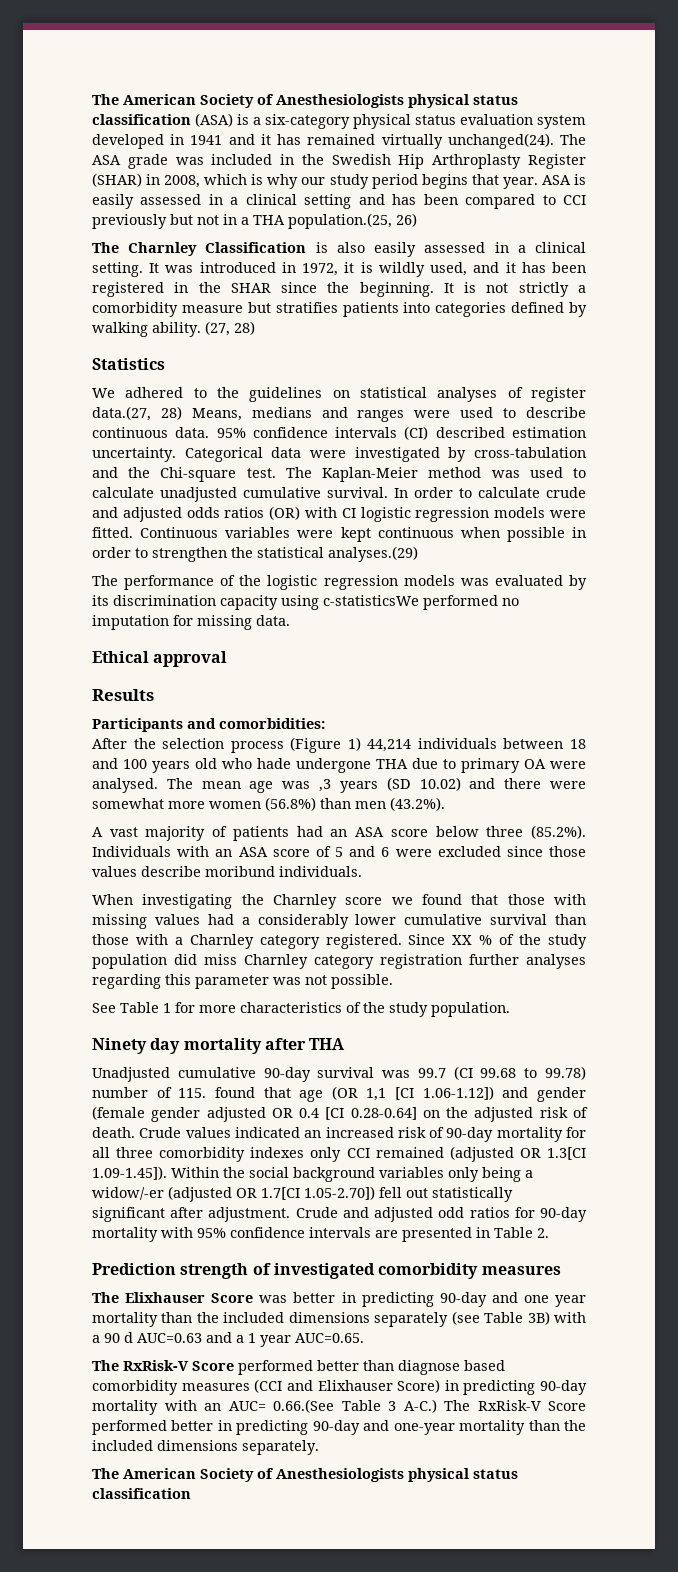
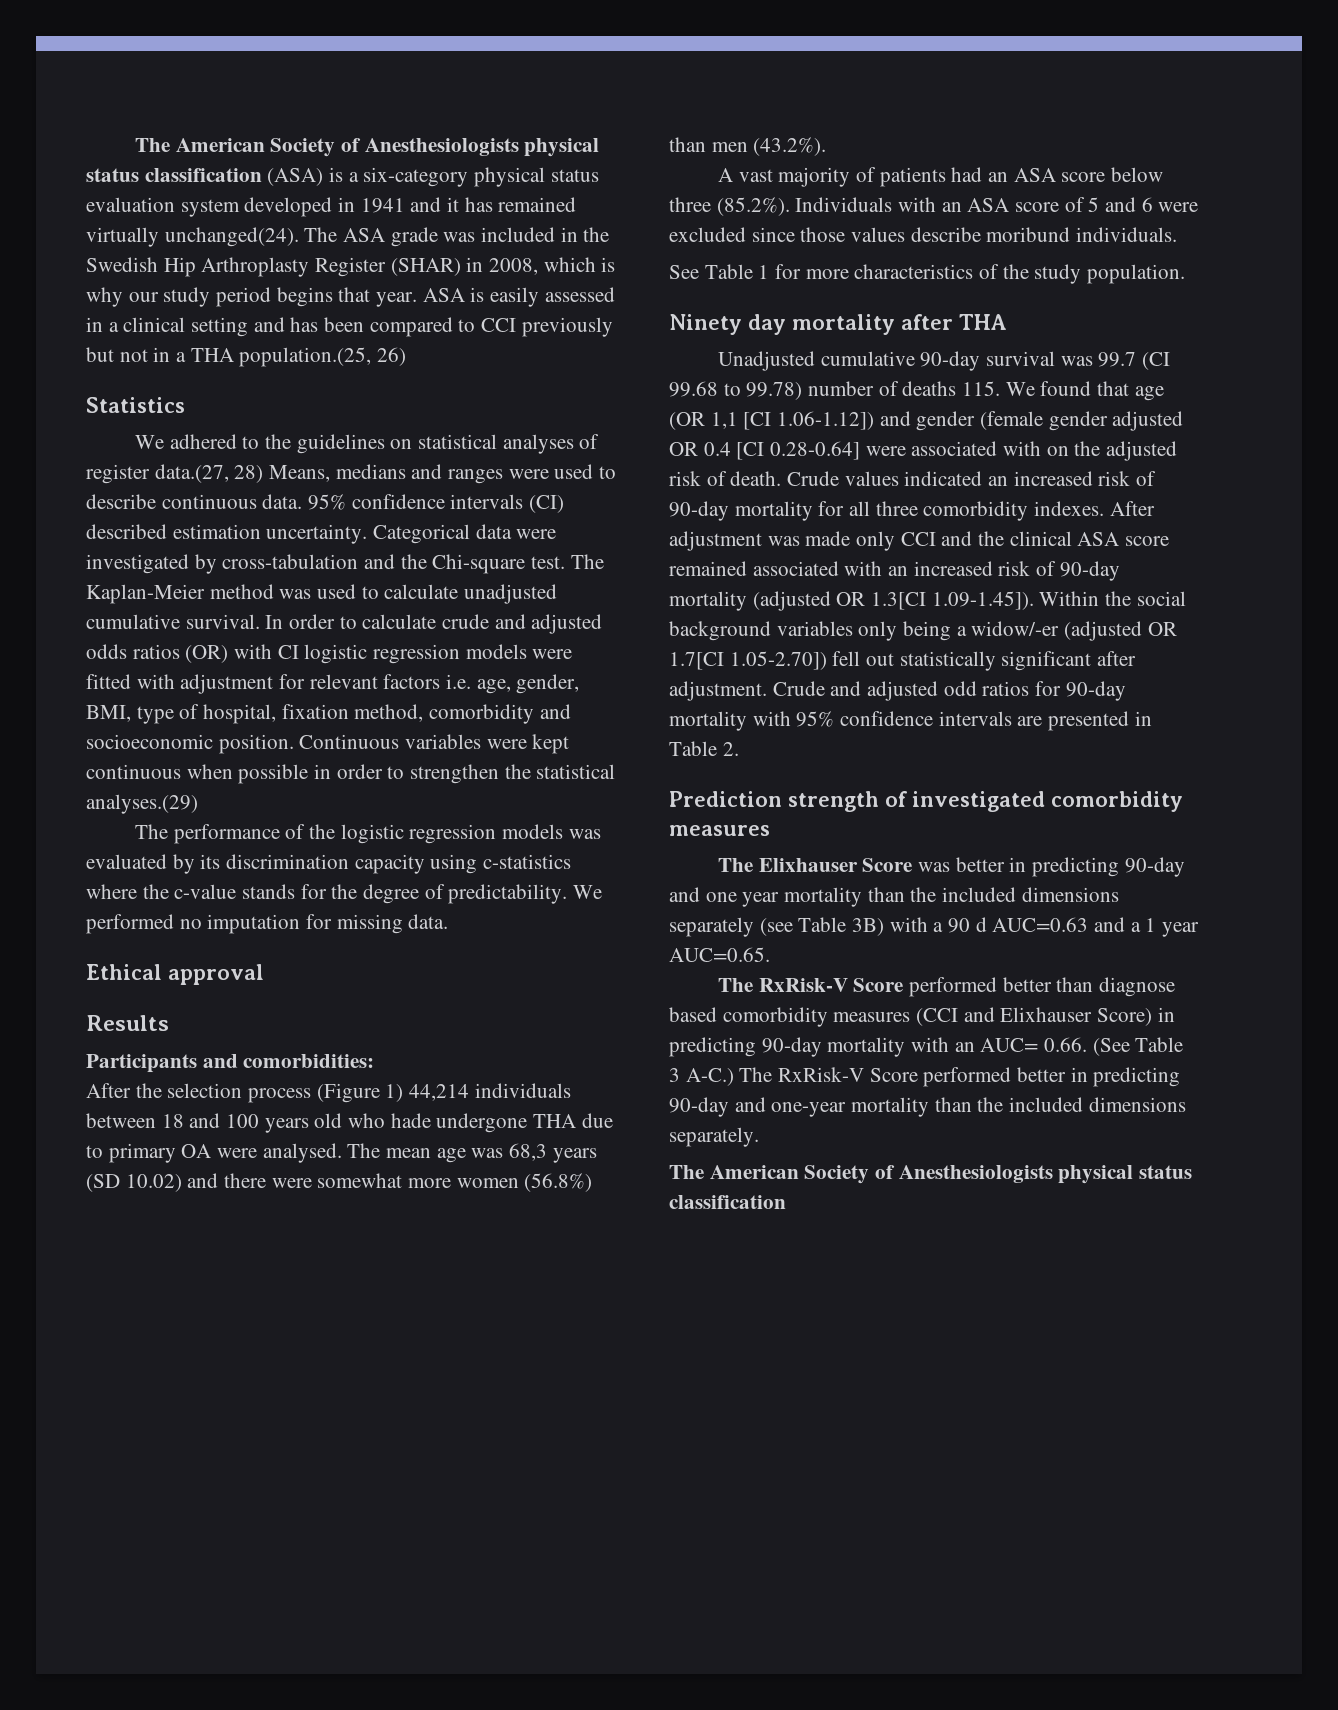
- The Charnley Classification is also easily assessed in a clinical setting. It was introduced in 1972, it is wildly used, and it has been registered in the SHAR since the beginning. It is not strictly a comorbidity measure but stratifies patients into categories defined by walking ability. (27, 28)
- In order to calculate crude and adjusted odds ratios (OR) with CI logistic regression models were fitted.
+ In order to calculate crude and adjusted odds ratios (OR) with CI logistic regression models were fitted with adjustment for relevant factors i.e. age, gender, BMI, type of hospital, fixation method, comorbidity and socioeconomic position.
- The performance of the logistic regression models was evaluated by its discrimination capacity using c-statisticsWe performed no imputation for missing data.
+ The performance of the logistic regression models was evaluated by its discrimination capacity using c-statistics where the c-value stands for the degree of predictability. We performed no imputation for missing data.
- The mean age was ,3 years (SD 10.02) and there were somewhat more women (56.8%) than men (43.2%).
+ The mean age was 68,3 years (SD 10.02) and there were somewhat more women (56.8%) than men (43.2%).
- When investigating the Charnley score we found that those with missing values had a considerably lower cumulative survival than those with a Charnley category registered. Since XX % of the study population did miss Charnley category registration further analyses regarding this parameter was not possible.
- Unadjusted cumulative 90-day survival was 99.7 (CI 99.68 to 99.78) number of 115. found that age (OR 1,1 [CI 1.06-1.12]) and gender (female gender adjusted OR 0.4 [CI 0.28-0.64] on the adjusted risk of death.
+ Unadjusted cumulative 90-day survival was 99.7 (CI 99.68 to 99.78) number of deaths 115. We found that age (OR 1,1 [CI 1.06-1.12]) and gender (female gender adjusted OR 0.4 [CI 0.28-0.64] were associated with on the adjusted risk of death.
- Crude values indicated an increased risk of 90-day mortality for all three comorbidity indexes only CCI remained (adjusted OR 1.3[CI 1.09-1.45]). Within the social background variables only being a widow/-er (adjusted OR 1.7[CI 1.05-2.70]) fell out statistically significant after adjustment.
+ Crude values indicated an increased risk of 90-day mortality for all three comorbidity indexes. After adjustment was made only CCI and the clinical ASA score remained associated with an increased risk of 90-day mortality (adjusted OR 1.3[CI 1.09-1.45]). Within the social background variables only being a widow/-er (adjusted OR 1.7[CI 1.05-2.70]) fell out statistically significant after adjustment.
- The RxRisk-V Score performed better than diagnose based comorbidity measures (CCI and Elixhauser Score) in predicting 90-day mortality with an AUC= 0.66.(See Table 3 A-C.) The RxRisk-V Score performed better in predicting 90-day and one-year mortality than the included dimensions separately.
+ The RxRisk-V Score performed better than diagnose based comorbidity measures (CCI and Elixhauser Score) in predicting 90-day mortality with an AUC= 0.66. (See Table 3 A-C.) The RxRisk-V Score performed better in predicting 90-day and one-year mortality than the included dimensions separately.

